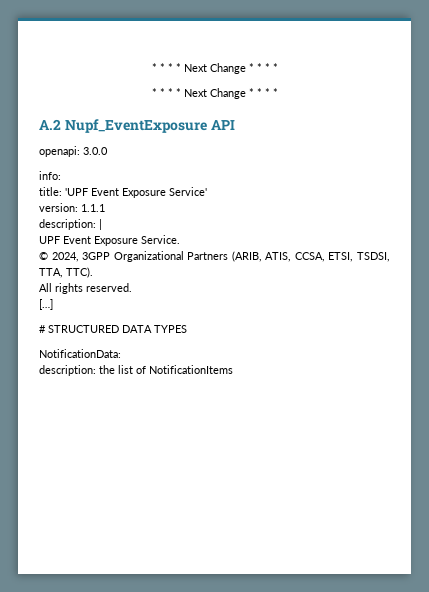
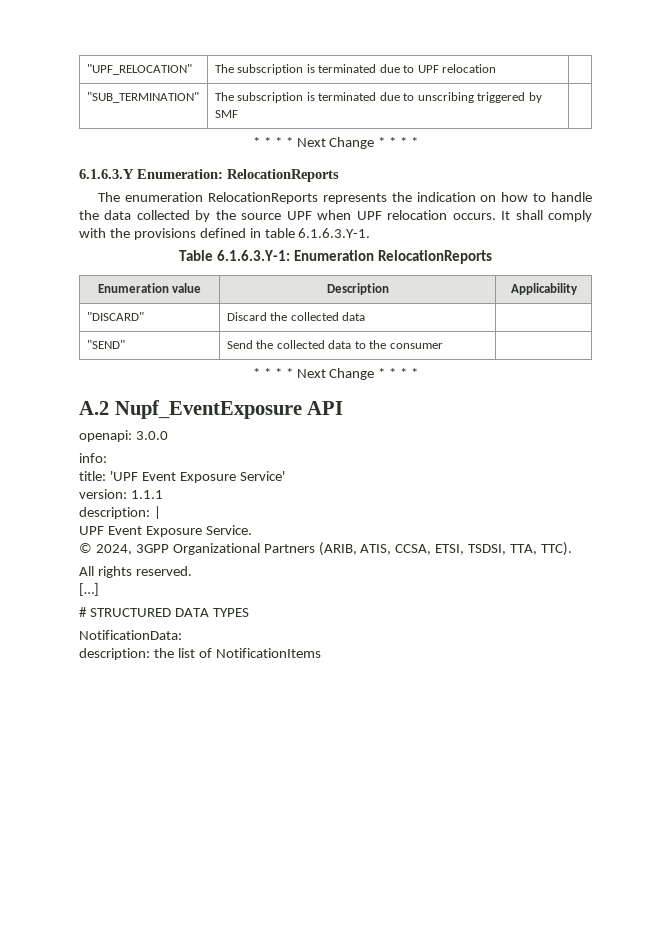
+ "UPF_RELOCATION" | The subscription is terminated due to UPF relocation |
+ "SUB_TERMINATION" | The subscription is terminated due to unscribing triggered by SMF |
+ 6.1.6.3.Y Enumeration: RelocationReports
+ The enumeration RelocationReports represents the indication on how to handle the data collected by the source UPF when UPF relocation occurs. It shall comply with the provisions defined in table 6.1.6.3.Y-1.
+ Table 6.1.6.3.Y-1: Enumeration RelocationReports
+ Enumeration value | Description | Applicability
+ "DISCARD" | Discard the collected data |
+ "SEND" | Send the collected data to the consumer |

